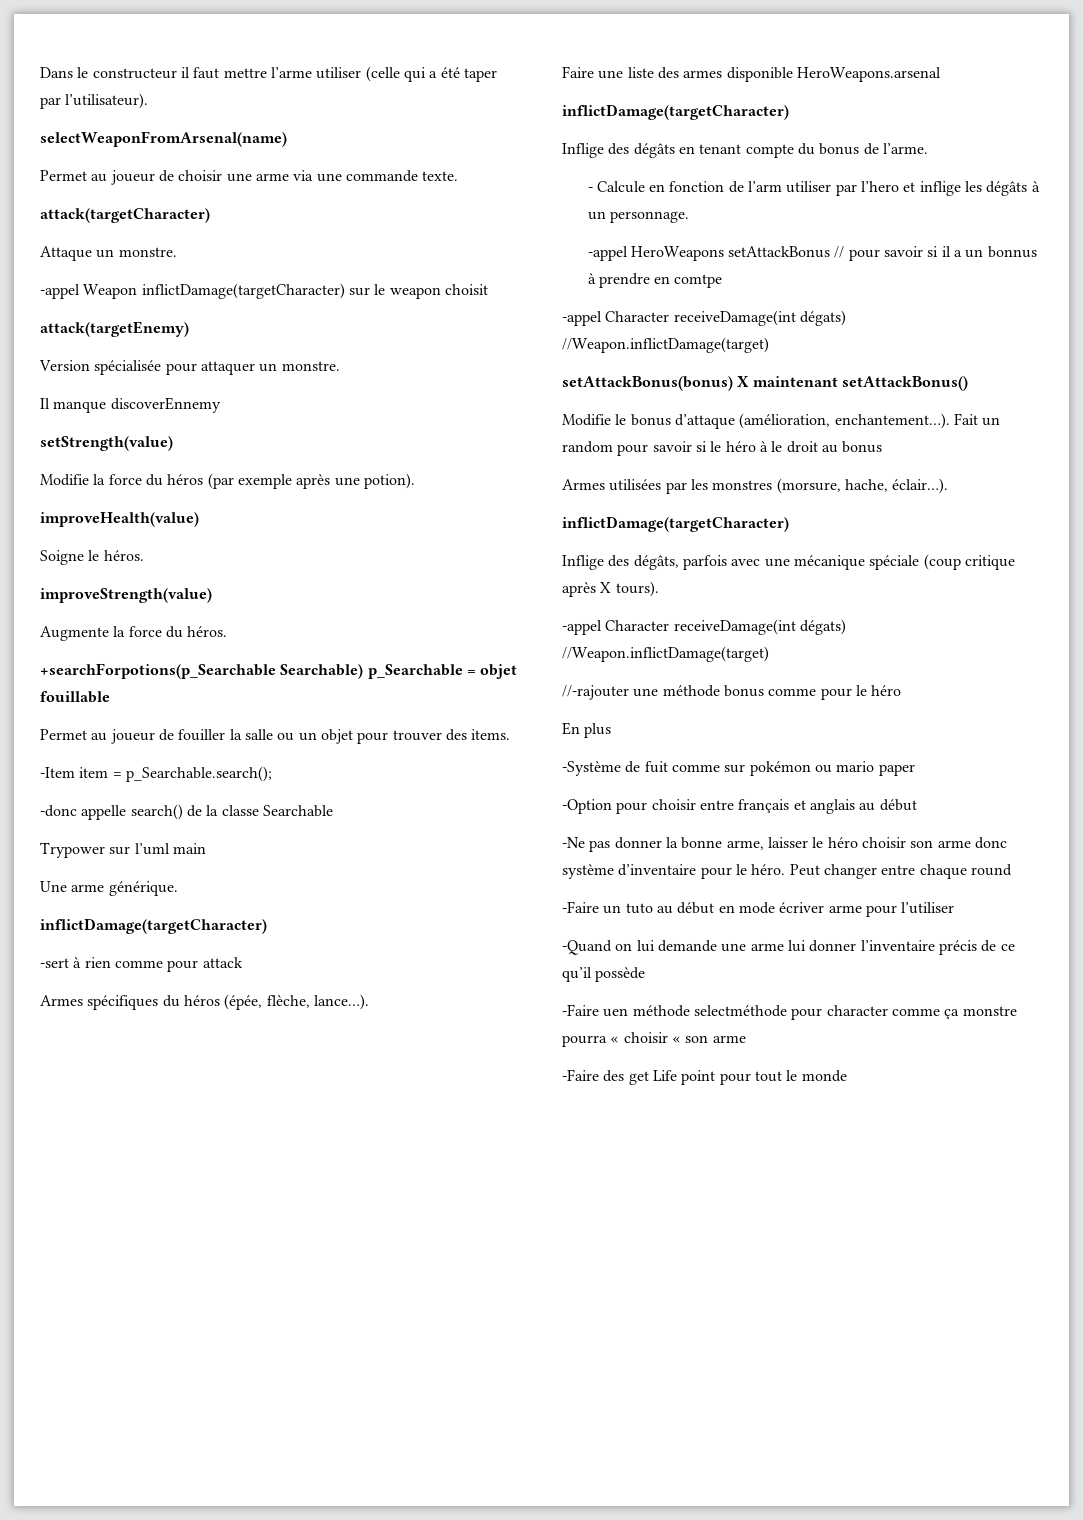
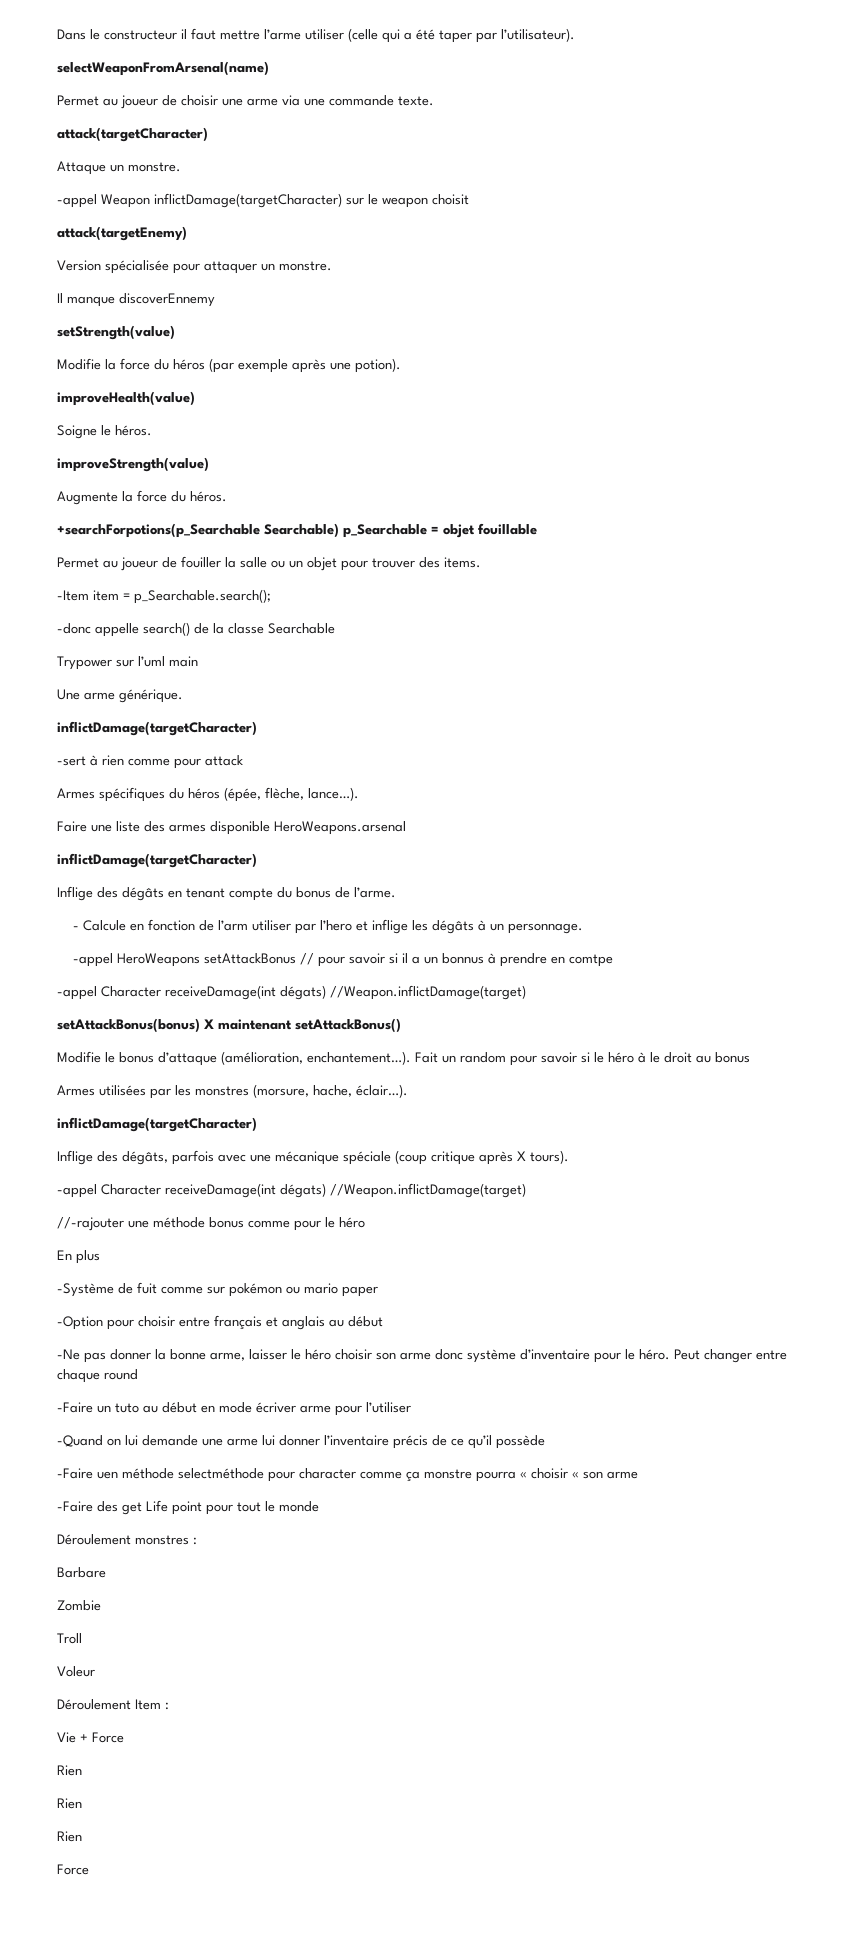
+ Déroulement monstres :
+ Barbare
+ Zombie
+ Troll
+ Voleur
+ Déroulement Item :
+ Vie + Force
+ Rien
+ Rien
+ Rien
+ Force

